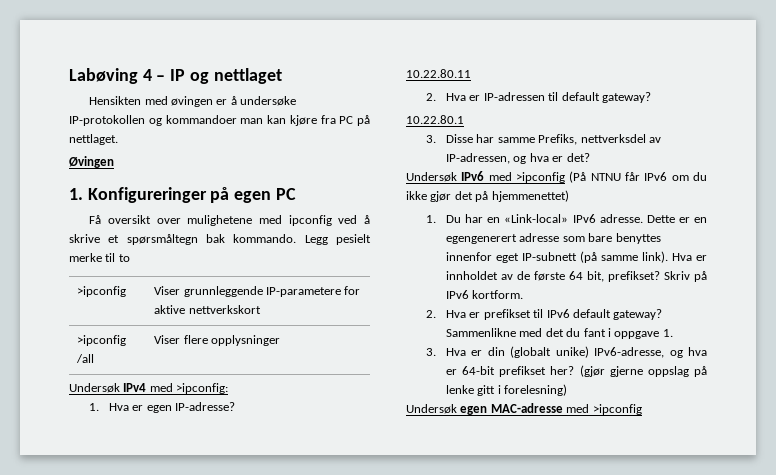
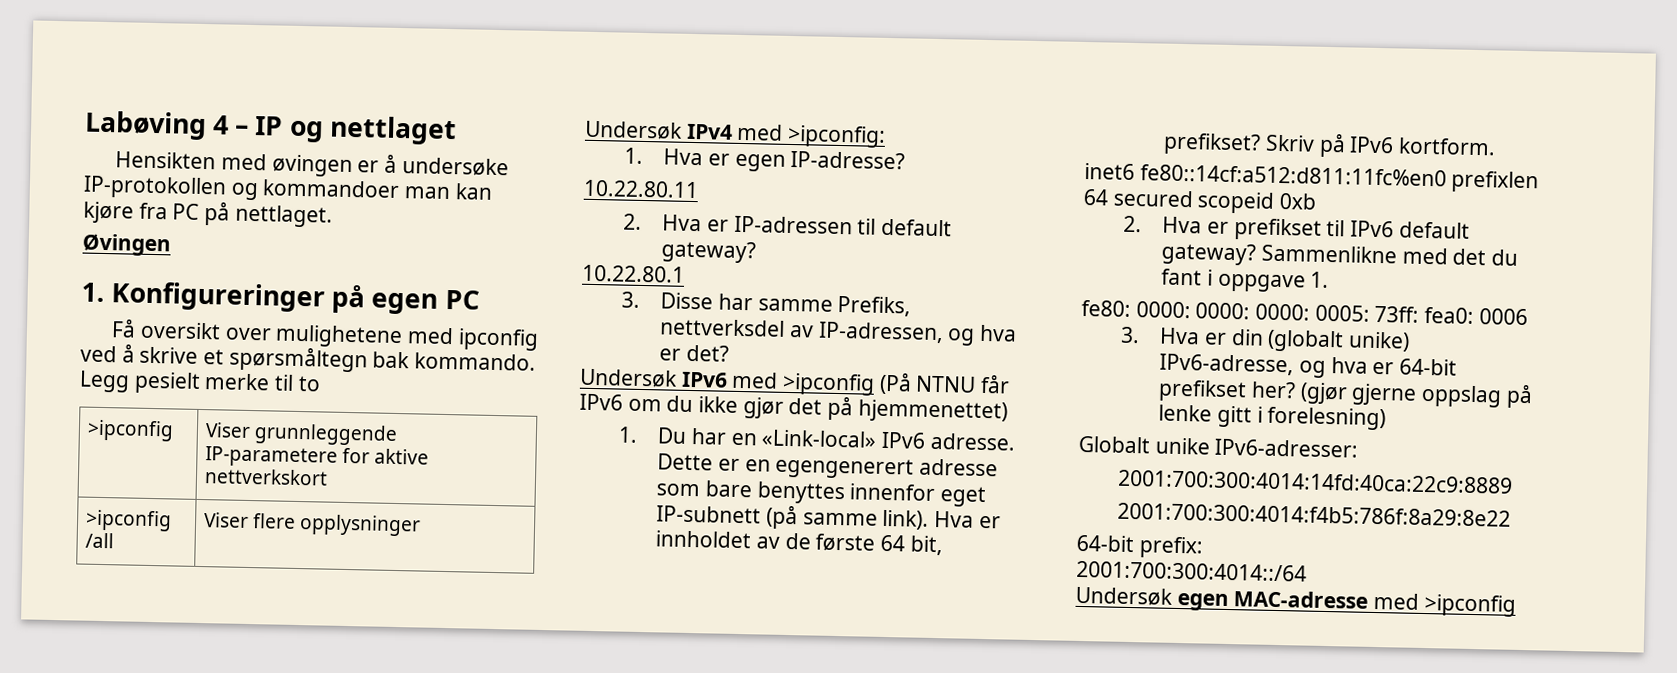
+ inet6 fe80::14cf:a512:d811:11fc%en0 prefixlen 64 secured scopeid 0xb
+ fe80: 0000: 0000: 0000: 0005: 73ff: fea0: 0006
+ Globalt unike IPv6-adresser:
+ 2001:700:300:4014:14fd:40ca:22c9:8889
+ 2001:700:300:4014:f4b5:786f:8a29:8e22
+ 64-bit prefix:
+ 2001:700:300:4014::/64

